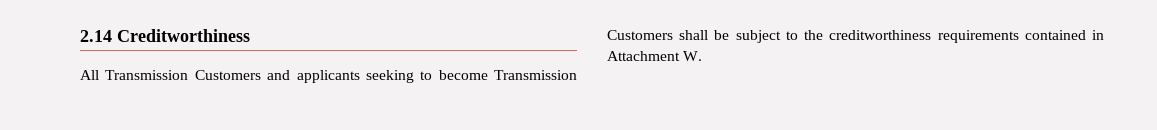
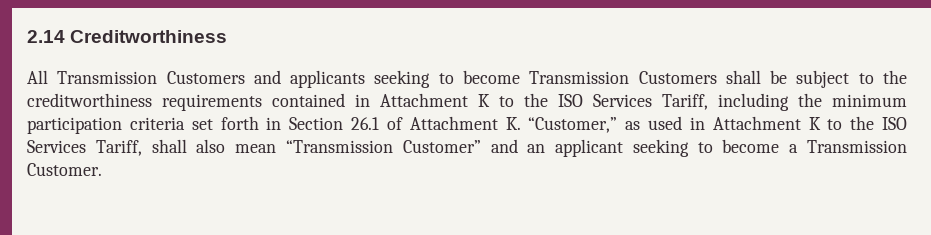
- All Transmission Customers and applicants seeking to become Transmission Customers shall be subject to the creditworthiness requirements contained in Attachment W.
+ All Transmission Customers and applicants seeking to become Transmission Customers shall be subject to the creditworthiness requirements contained in Attachment K to the ISO Services Tariff, including the minimum participation criteria set forth in Section 26.1 of Attachment K. “Customer,” as used in Attachment K to the ISO Services Tariff, shall also mean “Transmission Customer” and an applicant seeking to become a Transmission Customer.

